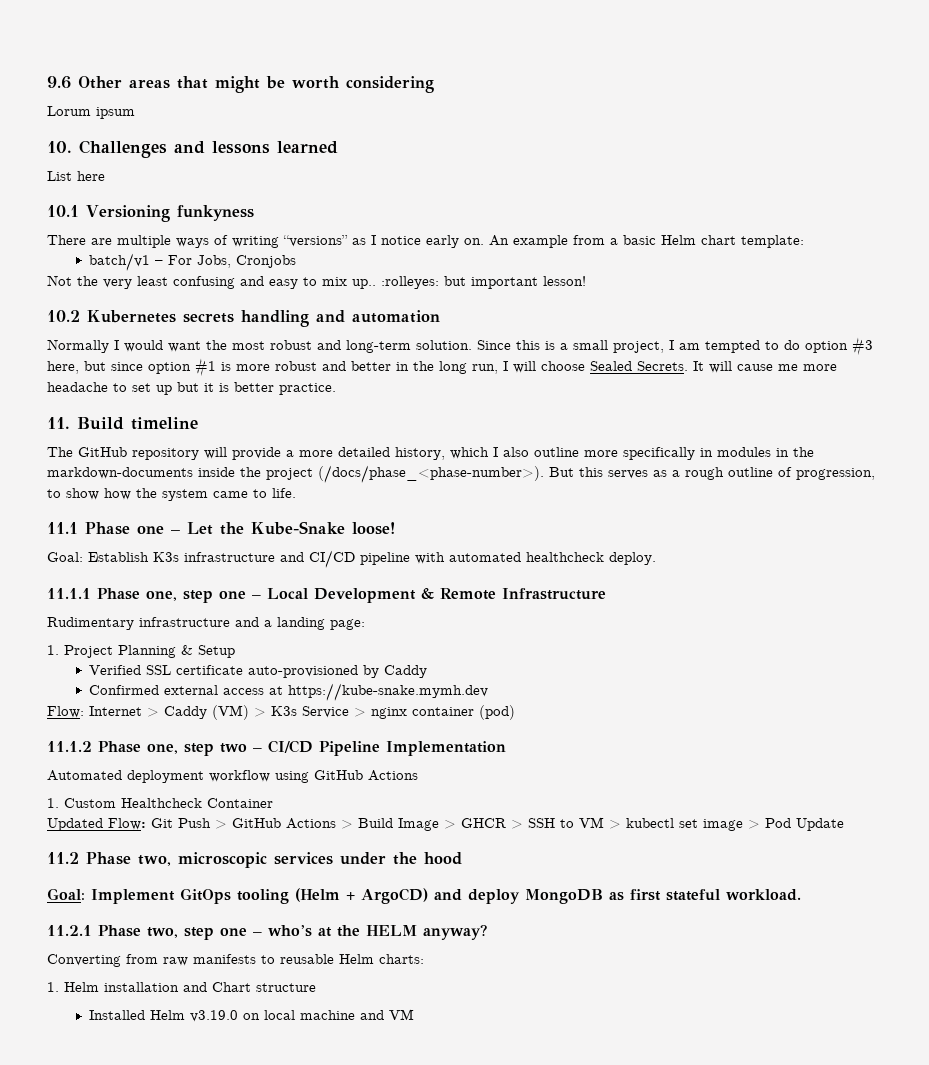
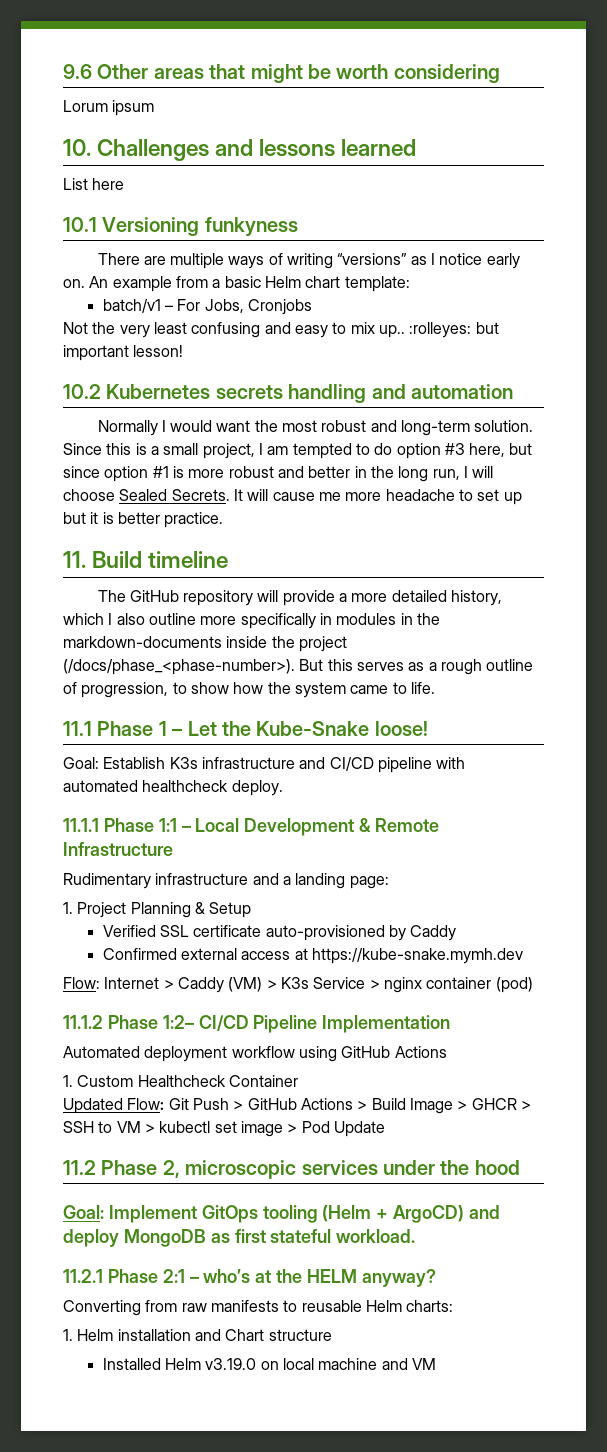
- 11.1 Phase one – Let the Kube-Snake loose!
+ 11.1 Phase 1 – Let the Kube-Snake loose!
- 11.1.1 Phase one, step one – Local Development & Remote Infrastructure
+ 11.1.1 Phase 1:1 – Local Development & Remote Infrastructure
- 11.1.2 Phase one, step two – CI/CD Pipeline Implementation
+ 11.1.2 Phase 1:2– CI/CD Pipeline Implementation
- 11.2 Phase two, microscopic services under the hood
+ 11.2 Phase 2, microscopic services under the hood
- 11.2.1 Phase two, step one – who’s at the HELM anyway?
+ 11.2.1 Phase 2:1 – who’s at the HELM anyway?

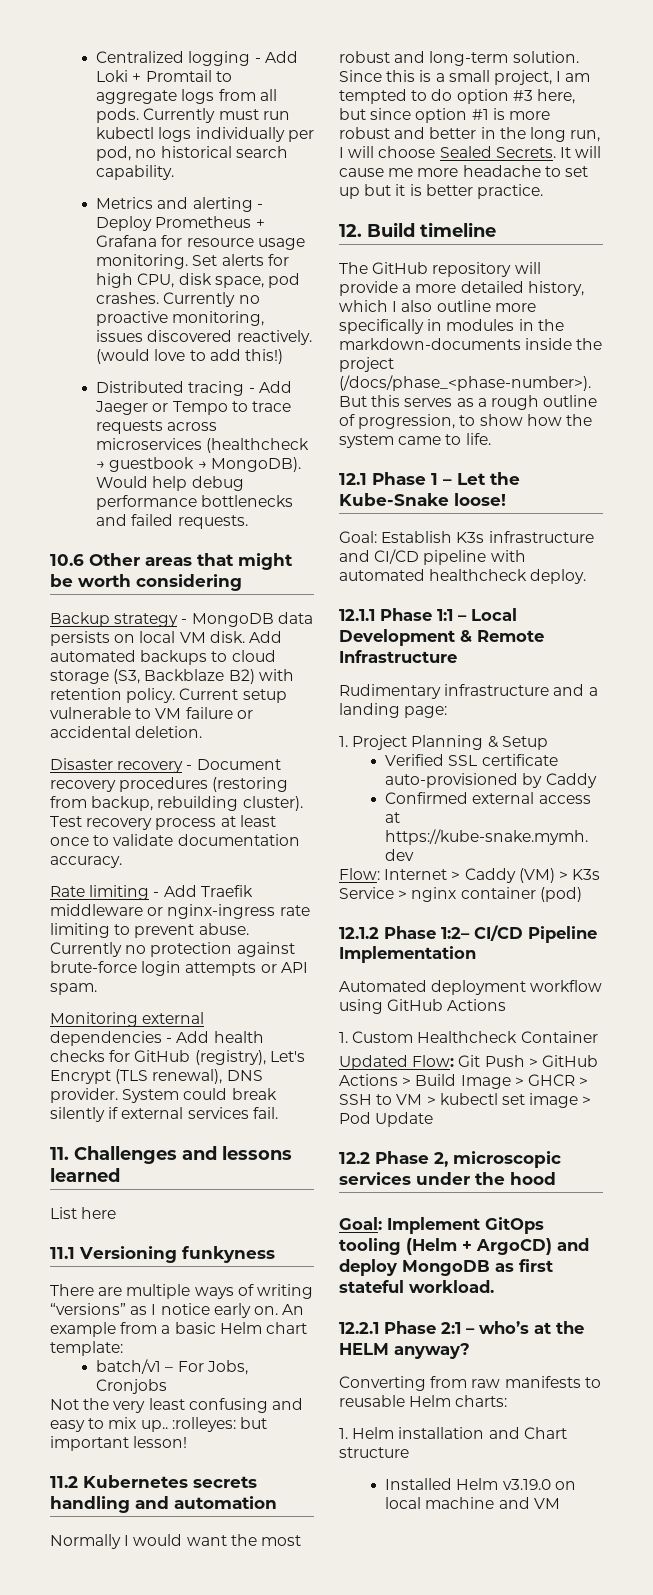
- 9.6 Other areas that might be worth considering
+ Centralized logging - Add Loki + Promtail to aggregate logs from all pods. Currently must run kubectl logs individually per pod, no historical search capability.
+ Metrics and alerting - Deploy Prometheus + Grafana for resource usage monitoring. Set alerts for high CPU, disk space, pod crashes. Currently no proactive monitoring, issues discovered reactively. (would love to add this!)
+ Distributed tracing - Add Jaeger or Tempo to trace requests across microservices (healthcheck → guestbook → MongoDB). Would help debug performance bottlenecks and failed requests.
+ 10.6 Other areas that might be worth considering
- Lorum ipsum
- 10. Challenges and lessons learned
+ Backup strategy - MongoDB data persists on local VM disk. Add automated backups to cloud storage (S3, Backblaze B2) with retention policy. Current setup vulnerable to VM failure or accidental deletion.
+ Disaster recovery - Document recovery procedures (restoring from backup, rebuilding cluster). Test recovery process at least once to validate documentation accuracy.
+ Rate limiting - Add Traefik middleware or nginx-ingress rate limiting to prevent abuse. Currently no protection against brute-force login attempts or API spam.
+ Monitoring external dependencies - Add health checks for GitHub (registry), Let's Encrypt (TLS renewal), DNS provider. System could break silently if external services fail.
+ 11. Challenges and lessons learned
- 10.1 Versioning funkyness
+ 11.1 Versioning funkyness
- 10.2 Kubernetes secrets handling and automation
+ 11.2 Kubernetes secrets handling and automation
- 11. Build timeline
+ 12. Build timeline
- 11.1 Phase 1 – Let the Kube-Snake loose!
+ 12.1 Phase 1 – Let the Kube-Snake loose!
- 11.1.1 Phase 1:1 – Local Development & Remote Infrastructure
+ 12.1.1 Phase 1:1 – Local Development & Remote Infrastructure
- 11.1.2 Phase 1:2– CI/CD Pipeline Implementation
+ 12.1.2 Phase 1:2– CI/CD Pipeline Implementation
- 11.2 Phase 2, microscopic services under the hood
+ 12.2 Phase 2, microscopic services under the hood
- 11.2.1 Phase 2:1 – who’s at the HELM anyway?
+ 12.2.1 Phase 2:1 – who’s at the HELM anyway?

